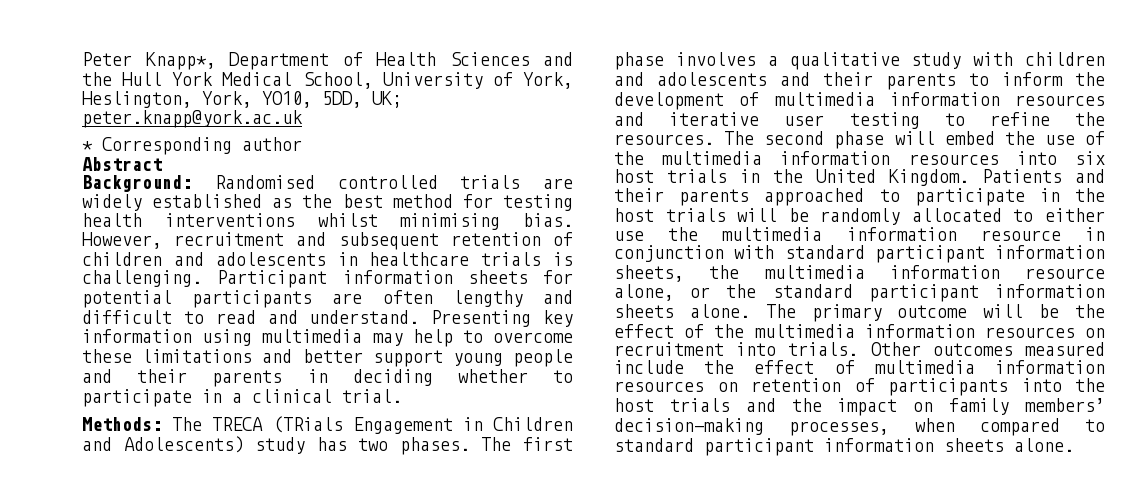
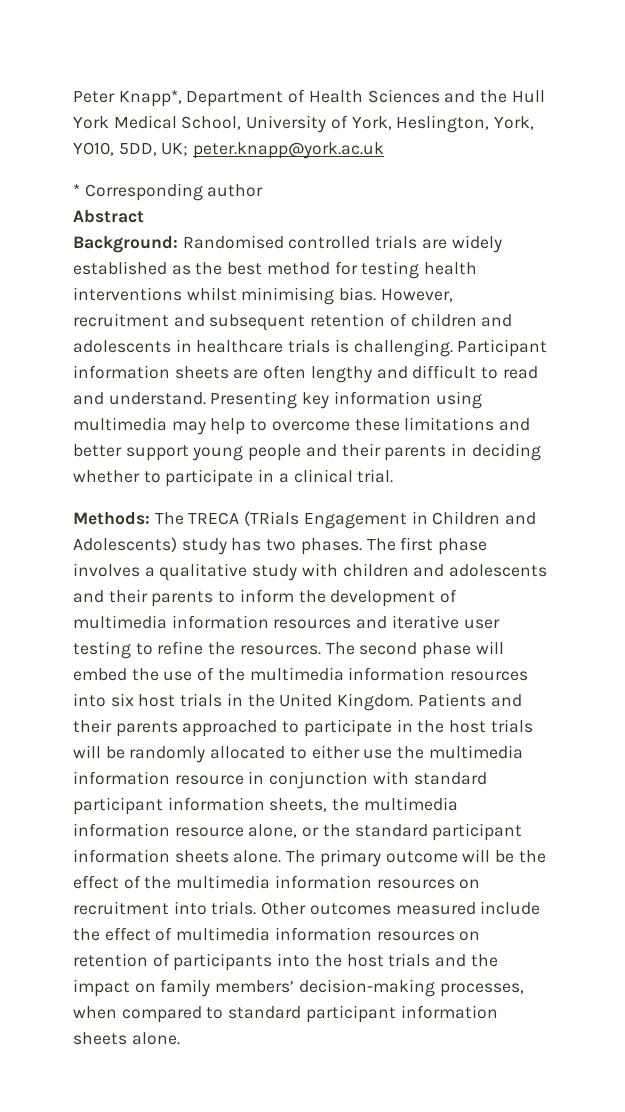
- Participant information sheets for potential participants are often lengthy and difficult to read and understand.
+ Participant information sheets are often lengthy and difficult to read and understand.

